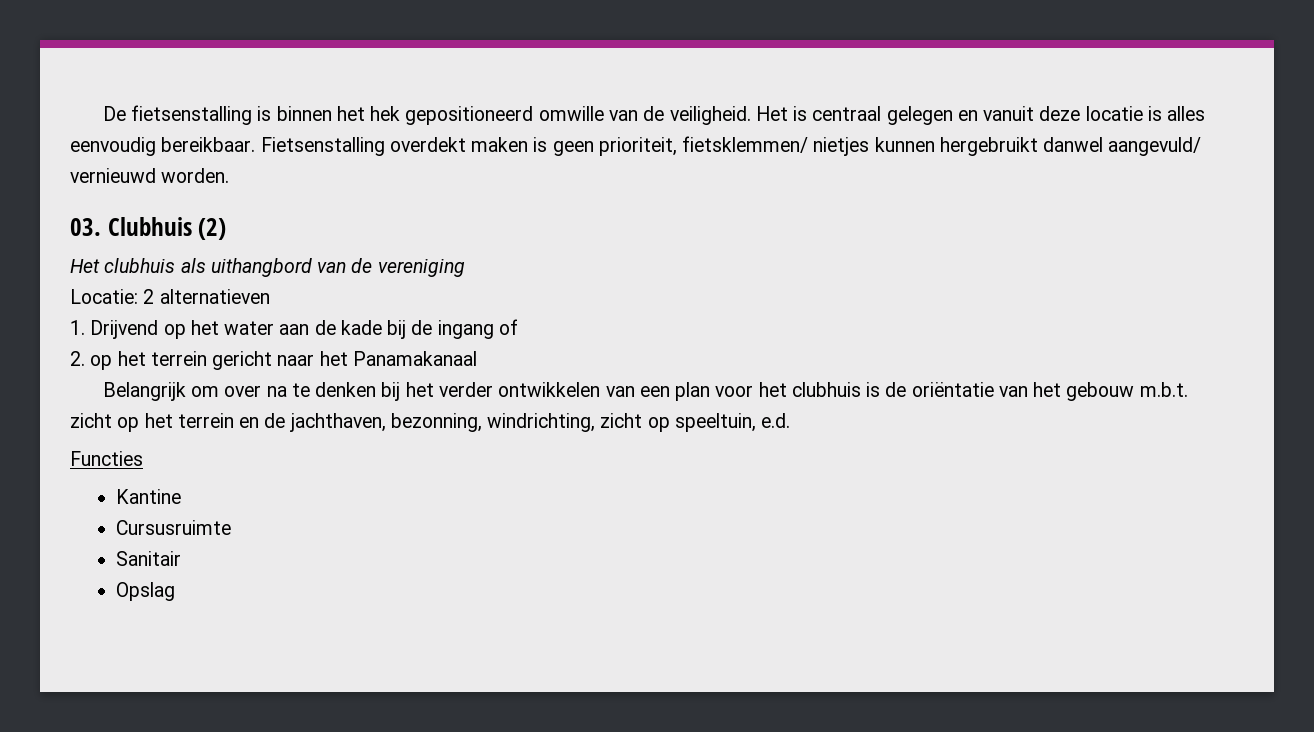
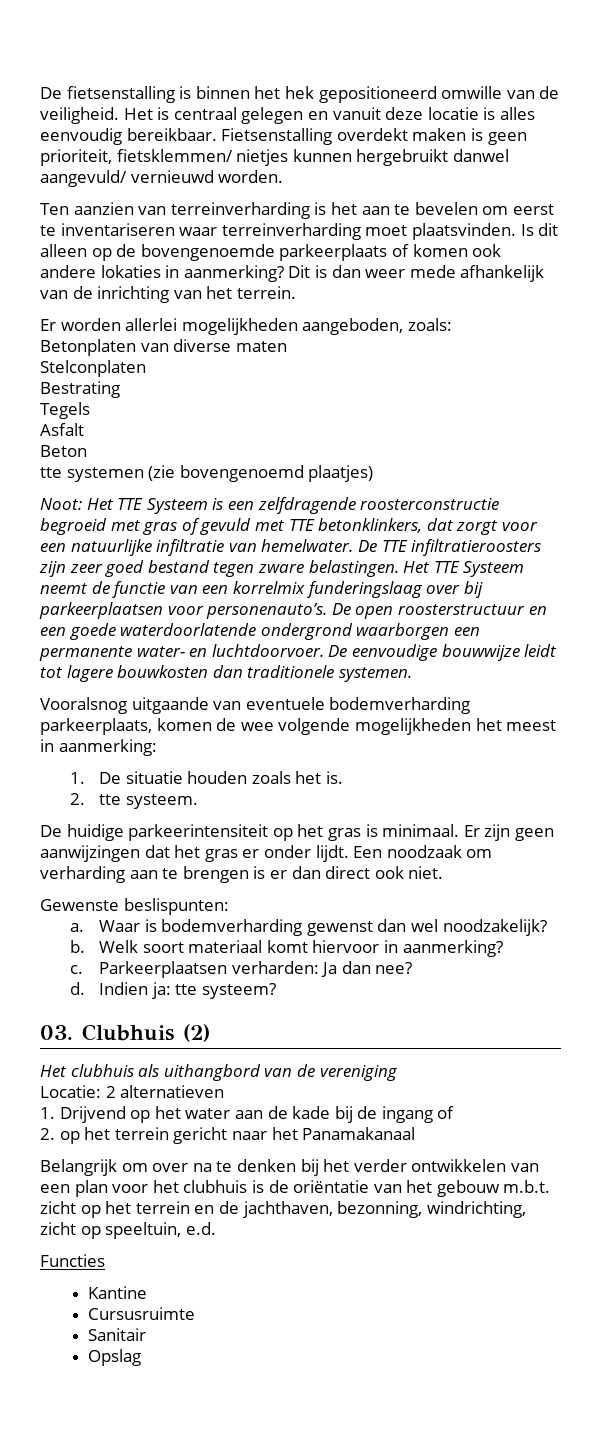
+ Ten aanzien van terreinverharding is het aan te bevelen om eerst te inventariseren waar terreinverharding moet plaatsvinden. Is dit alleen op de bovengenoemde parkeerplaats of komen ook andere lokaties in aanmerking? Dit is dan weer mede afhankelijk van de inrichting van het terrein.
+ Er worden allerlei mogelijkheden aangeboden, zoals:
+ Betonplaten van diverse maten
+ Stelconplaten
+ Bestrating
+ Tegels
+ Asfalt
+ Beton
+ tte systemen (zie bovengenoemd plaatjes)
+ Noot: Het TTE Systeem is een zelfdragende roosterconstructie begroeid met gras of gevuld met TTE betonklinkers, dat zorgt voor een natuurlijke infiltratie van hemelwater. De TTE infiltratieroosters zijn zeer goed bestand tegen zware belastingen. Het TTE Systeem neemt de functie van een korrelmix funderingslaag over bij parkeerplaatsen voor personenauto’s. De open roosterstructuur en een goede waterdoorlatende ondergrond waarborgen een permanente water- en luchtdoorvoer. De eenvoudige bouwwijze leidt tot lagere bouwkosten dan traditionele systemen.
+ Vooralsnog uitgaande van eventuele bodemverharding parkeerplaats, komen de wee volgende mogelijkheden het meest in aanmerking:
+ 1. De situatie houden zoals het is.
+ 2. tte systeem.
+ De huidige parkeerintensiteit op het gras is minimaal. Er zijn geen aanwijzingen dat het gras er onder lijdt. Een noodzaak om verharding aan te brengen is er dan direct ook niet.
+ Gewenste beslispunten:
+ a. Waar is bodemverharding gewenst dan wel noodzakelijk?
+ b. Welk soort materiaal komt hiervoor in aanmerking?
+ c. Parkeerplaatsen verharden: Ja dan nee?
+ d. Indien ja: tte systeem?

